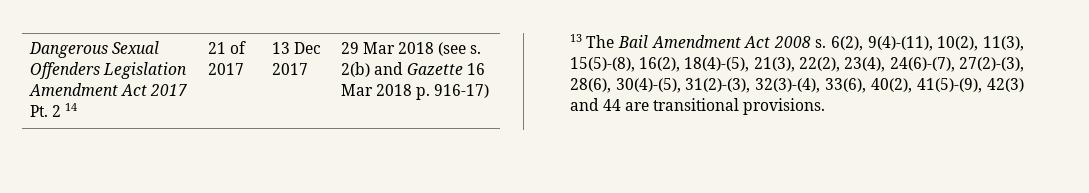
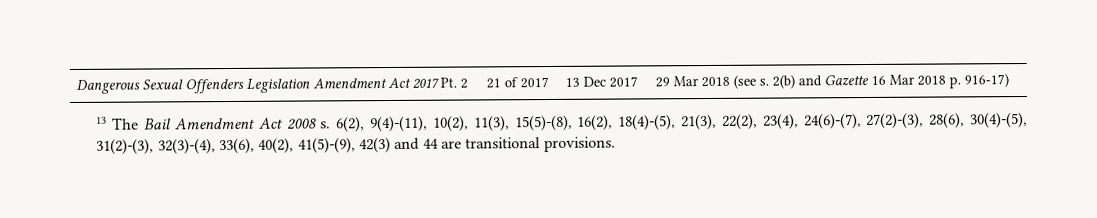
- Dangerous Sexual Offenders Legislation Amendment Act 2017 Pt. 2 14 | 21 of 2017 | 13 Dec 2017 | 29 Mar 2018 (see s. 2(b) and Gazette 16 Mar 2018 p. 916-17)
+ Dangerous Sexual Offenders Legislation Amendment Act 2017 Pt. 2 | 21 of 2017 | 13 Dec 2017 | 29 Mar 2018 (see s. 2(b) and Gazette 16 Mar 2018 p. 916-17)

